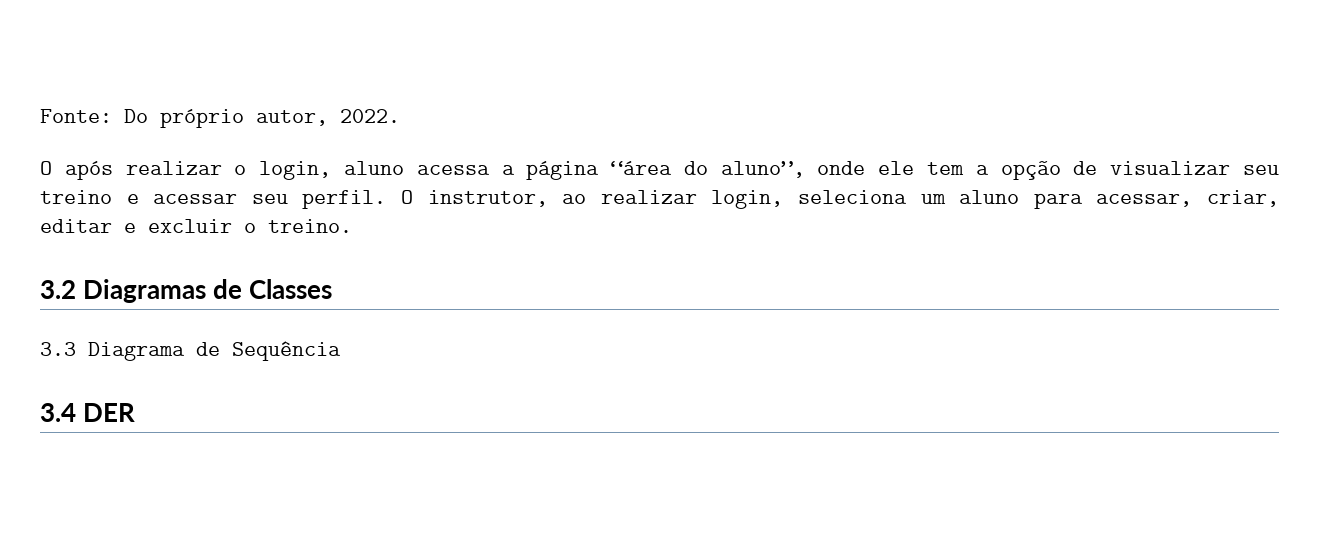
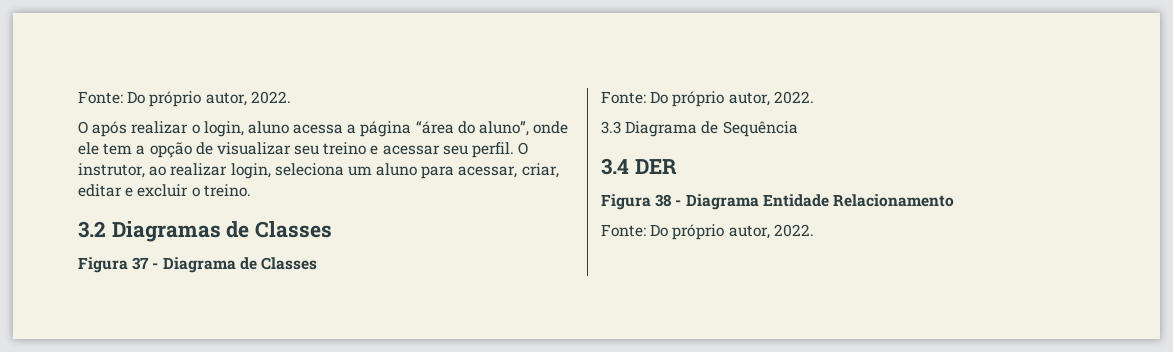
+ Figura 37 - Diagrama de Classes
+ Fonte: Do próprio autor, 2022.
+ Figura 38 - Diagrama Entidade Relacionamento
+ Fonte: Do próprio autor, 2022.

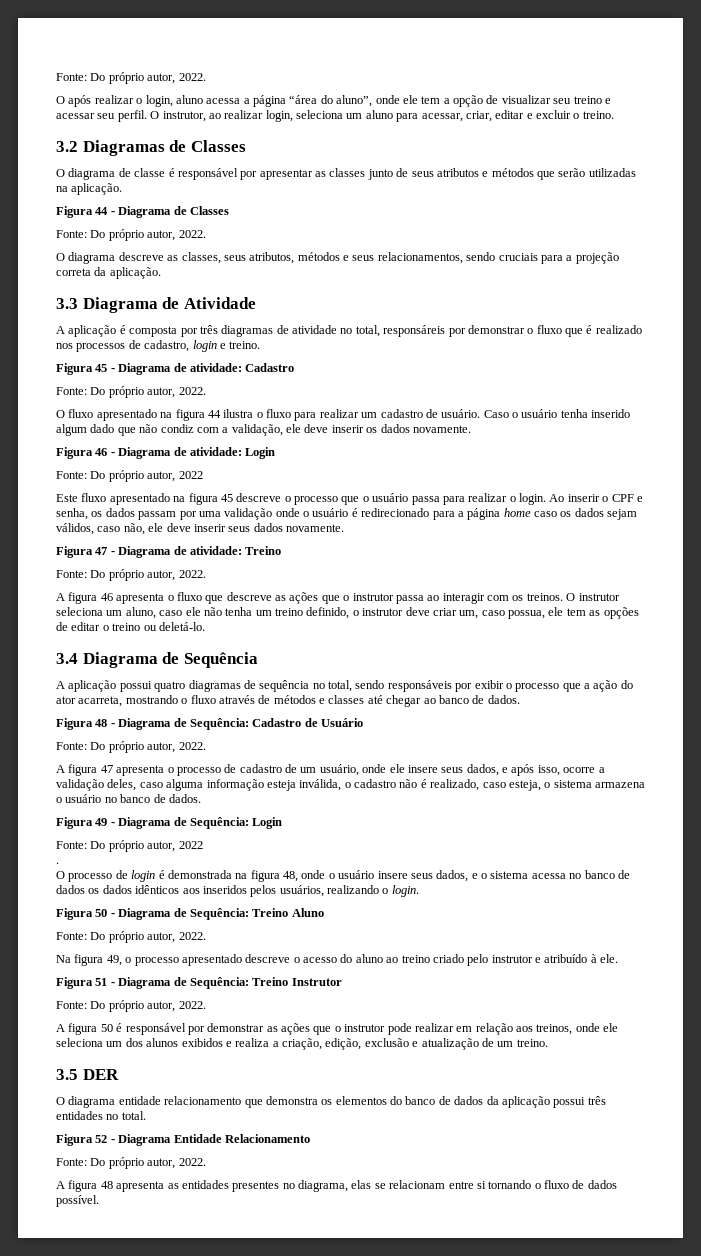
- Figura 37 - Diagrama de Classes
+ O diagrama de classe é responsável por apresentar as classes junto de seus atributos e métodos que serão utilizadas na aplicação.
+ Figura 44 - Diagrama de Classes
- 3.3 Diagrama de Sequência
- 3.4 DER
- Figura 38 - Diagrama Entidade Relacionamento
+ O diagrama descreve as classes, seus atributos, métodos e seus relacionamentos, sendo cruciais para a projeção correta da aplicação.
+ 3.3 Diagrama de Atividade
+ A aplicação é composta por três diagramas de atividade no total, responsáreis por demonstrar o fluxo que é realizado nos processos de cadastro, login e treino.
+ Figura 45 - Diagrama de atividade: Cadastro
+ Fonte: Do próprio autor, 2022.
+ O fluxo apresentado na figura 44 ilustra o fluxo para realizar um cadastro de usuário. Caso o usuário tenha inserido algum dado que não condiz com a validação, ele deve inserir os dados novamente.
+ Figura 46 - Diagrama de atividade: Login
+ Fonte: Do próprio autor, 2022
+ Este fluxo apresentado na figura 45 descreve o processo que o usuário passa para realizar o login. Ao inserir o CPF e senha, os dados passam por uma validação onde o usuário é redirecionado para a página home caso os dados sejam válidos, caso não, ele deve inserir seus dados novamente.
+ Figura 47 - Diagrama de atividade: Treino
+ Fonte: Do próprio autor, 2022.
+ A figura 46 apresenta o fluxo que descreve as ações que o instrutor passa ao interagir com os treinos. O instrutor seleciona um aluno, caso ele não tenha um treino definido, o instrutor deve criar um, caso possua, ele tem as opções de editar o treino ou deletá-lo.
+ 3.4 Diagrama de Sequência
+ A aplicação possui quatro diagramas de sequência no total, sendo responsáveis por exibir o processo que a ação do ator acarreta, mostrando o fluxo através de métodos e classes até chegar ao banco de dados.
+ Figura 48 - Diagrama de Sequência: Cadastro de Usuário
+ Fonte: Do próprio autor, 2022.
+ A figura 47 apresenta o processo de cadastro de um usuário, onde ele insere seus dados, e após isso, ocorre a validação deles, caso alguma informação esteja inválida, o cadastro não é realizado, caso esteja, o sistema armazena o usuário no banco de dados.
+ Figura 49 - Diagrama de Sequência: Login
+ Fonte: Do próprio autor, 2022
+ .
+ O processo de login é demonstrada na figura 48, onde o usuário insere seus dados, e o sistema acessa no banco de dados os dados idênticos aos inseridos pelos usuários, realizando o login.
+ Figura 50 - Diagrama de Sequência: Treino Aluno
+ Fonte: Do próprio autor, 2022.
+ Na figura 49, o processo apresentado descreve o acesso do aluno ao treino criado pelo instrutor e atribuído à ele.
+ Figura 51 - Diagrama de Sequência: Treino Instrutor
+ Fonte: Do próprio autor, 2022.
+ A figura 50 é responsável por demonstrar as ações que o instrutor pode realizar em relação aos treinos, onde ele seleciona um dos alunos exibidos e realiza a criação, edição, exclusão e atualização de um treino.
+ 3.5 DER
+ O diagrama entidade relacionamento que demonstra os elementos do banco de dados da aplicação possui três entidades no total.
+ Figura 52 - Diagrama Entidade Relacionamento
+ A figura 48 apresenta as entidades presentes no diagrama, elas se relacionam entre si tornando o fluxo de dados possível.

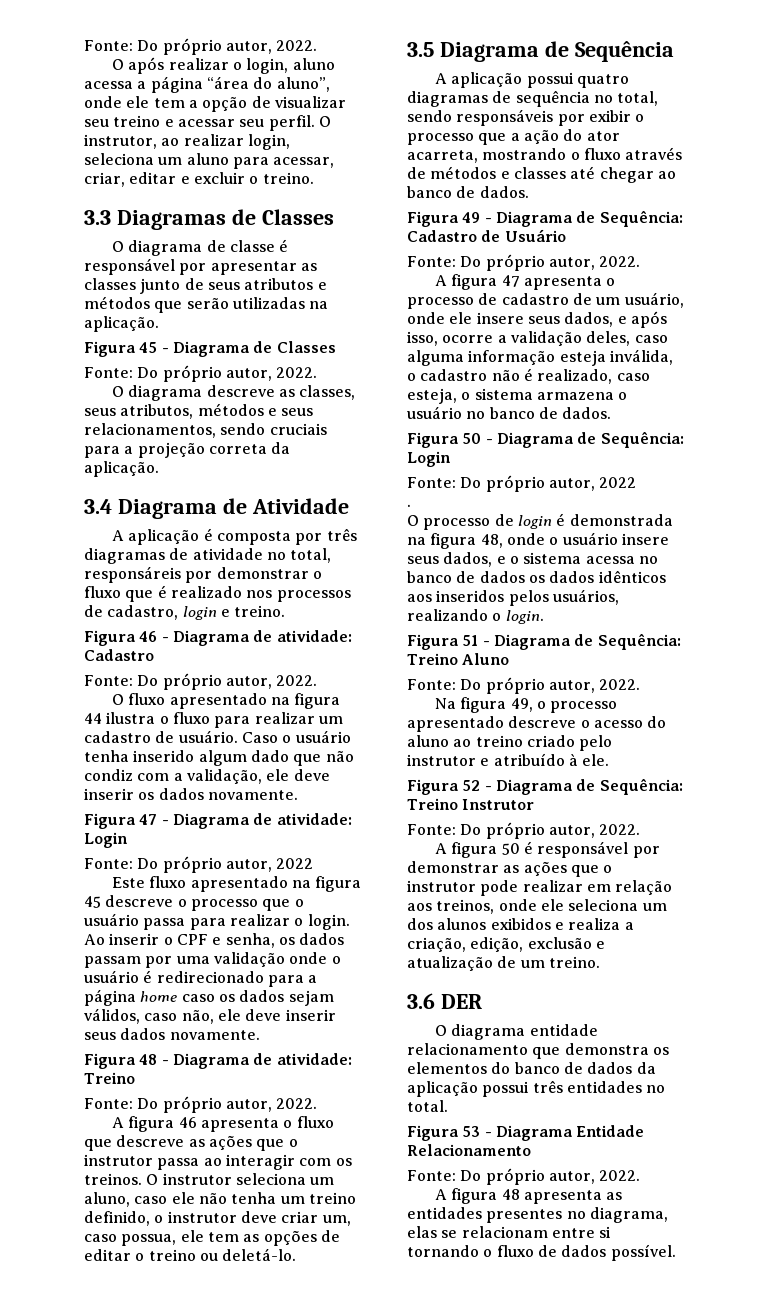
- 3.2 Diagramas de Classes
+ 3.3 Diagramas de Classes
- Figura 44 - Diagrama de Classes
+ Figura 45 - Diagrama de Classes
- 3.3 Diagrama de Atividade
+ 3.4 Diagrama de Atividade
- Figura 45 - Diagrama de atividade: Cadastro
+ Figura 46 - Diagrama de atividade: Cadastro
- Figura 46 - Diagrama de atividade: Login
+ Figura 47 - Diagrama de atividade: Login
- Figura 47 - Diagrama de atividade: Treino
+ Figura 48 - Diagrama de atividade: Treino
- 3.4 Diagrama de Sequência
+ 3.5 Diagrama de Sequência
- Figura 48 - Diagrama de Sequência: Cadastro de Usuário
+ Figura 49 - Diagrama de Sequência: Cadastro de Usuário
- Figura 49 - Diagrama de Sequência: Login
+ Figura 50 - Diagrama de Sequência: Login
- Figura 50 - Diagrama de Sequência: Treino Aluno
+ Figura 51 - Diagrama de Sequência: Treino Aluno
- Figura 51 - Diagrama de Sequência: Treino Instrutor
+ Figura 52 - Diagrama de Sequência: Treino Instrutor
- 3.5 DER
+ 3.6 DER
- Figura 52 - Diagrama Entidade Relacionamento
+ Figura 53 - Diagrama Entidade Relacionamento

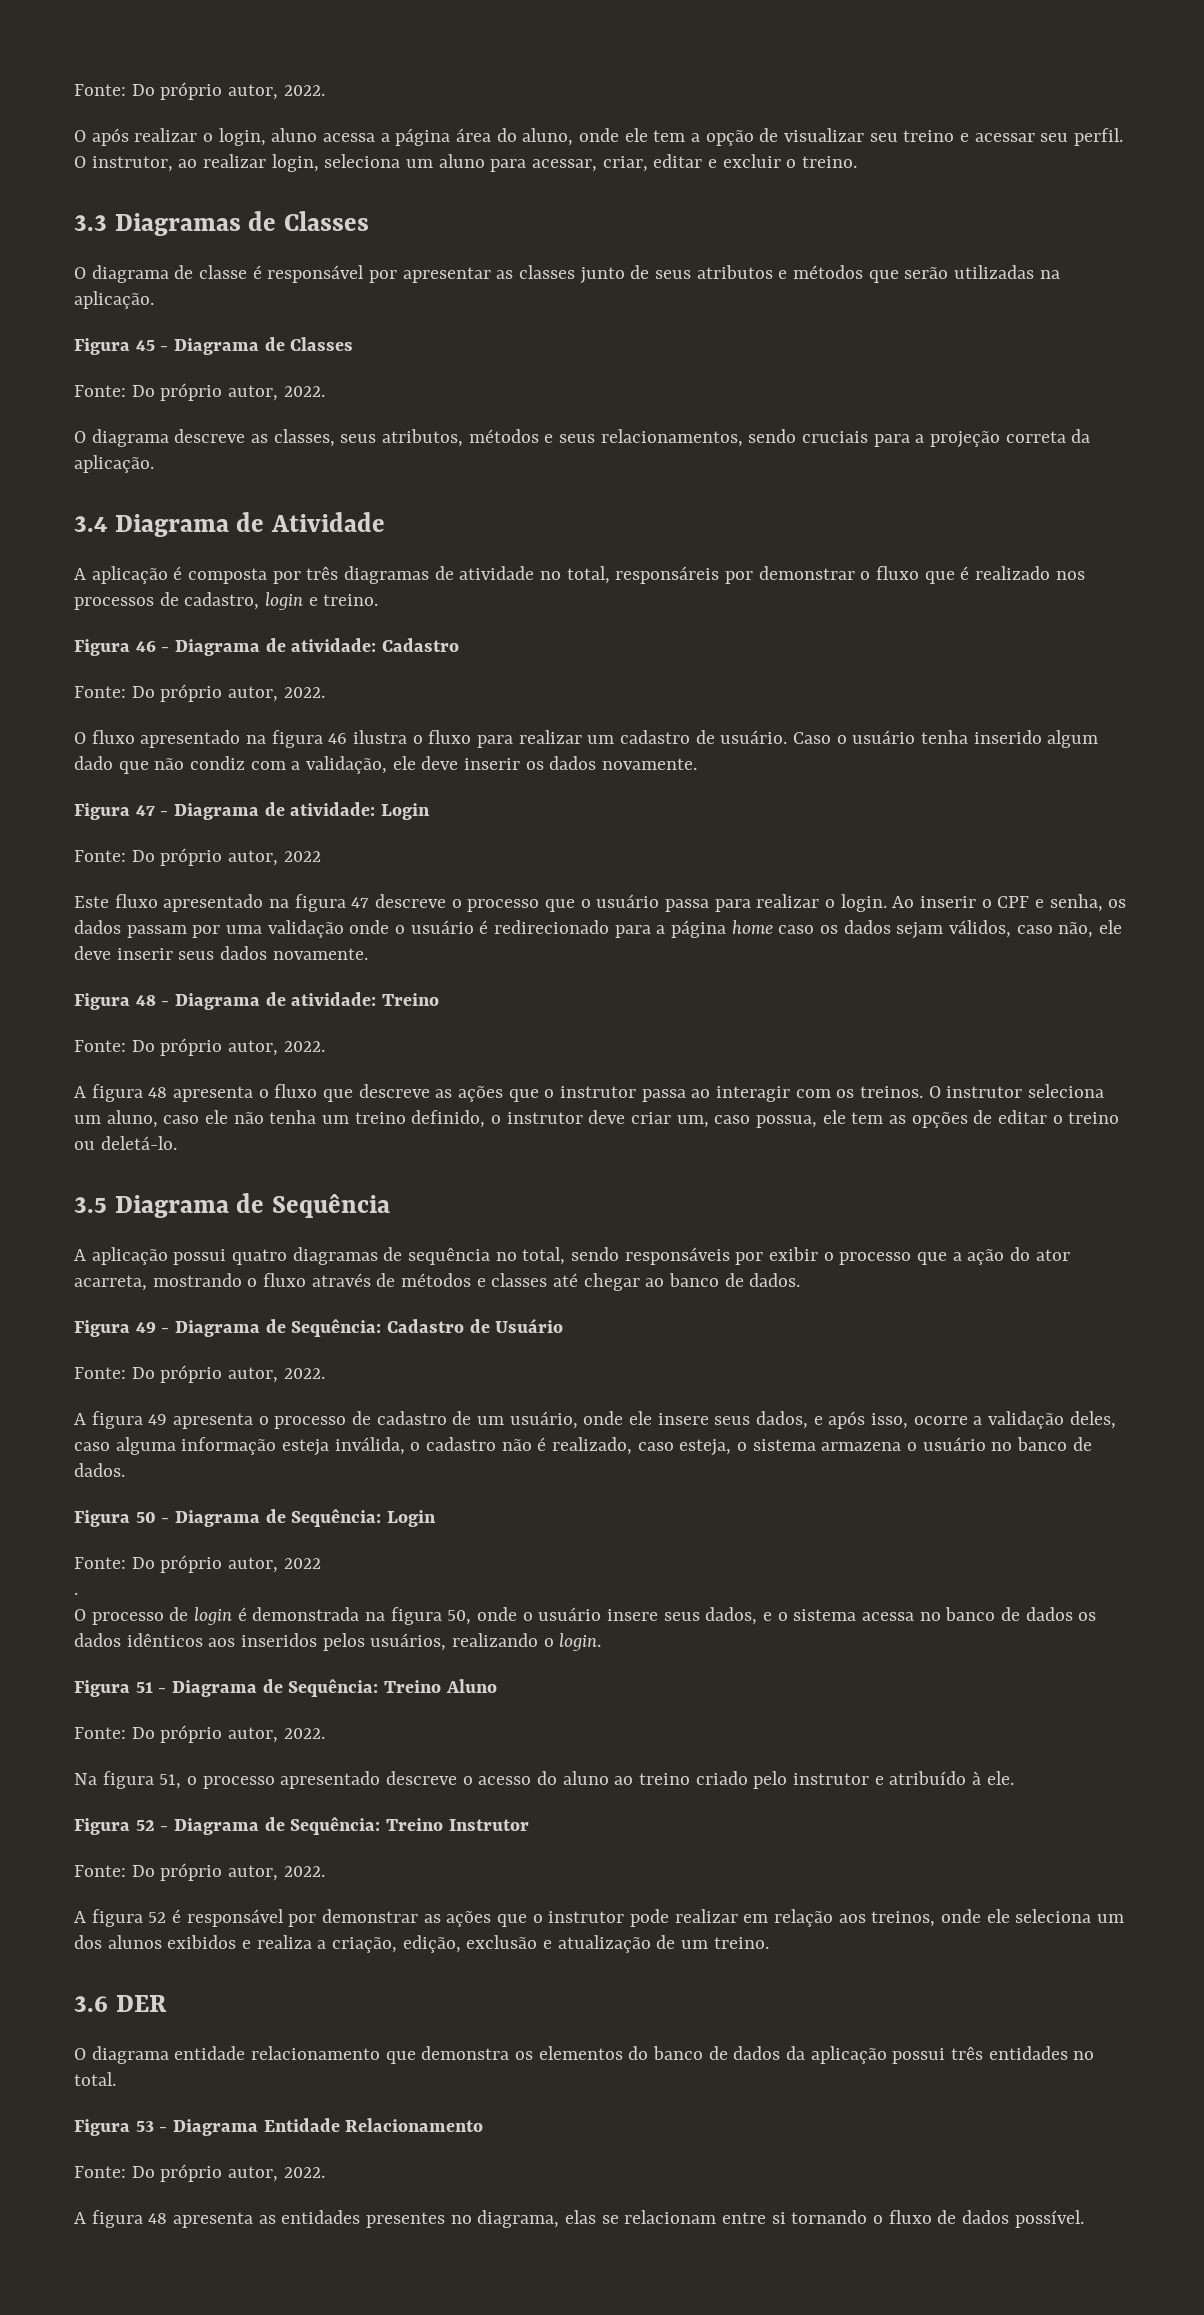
- O após realizar o login, aluno acessa a página “área do aluno”, onde ele tem a opção de visualizar seu treino e acessar seu perfil.
+ O após realizar o login, aluno acessa a página área do aluno, onde ele tem a opção de visualizar seu treino e acessar seu perfil.
- O fluxo apresentado na figura 44 ilustra o fluxo para realizar um cadastro de usuário.
+ O fluxo apresentado na figura 46 ilustra o fluxo para realizar um cadastro de usuário.
- Este fluxo apresentado na figura 45 descreve o processo que o usuário passa para realizar o login.
+ Este fluxo apresentado na figura 47 descreve o processo que o usuário passa para realizar o login.
- A figura 46 apresenta o fluxo que descreve as ações que o instrutor passa ao interagir com os treinos.
+ A figura 48 apresenta o fluxo que descreve as ações que o instrutor passa ao interagir com os treinos.
- A figura 47 apresenta o processo de cadastro de um usuário, onde ele insere seus dados, e após isso, ocorre a validação deles, caso alguma informação esteja inválida, o cadastro não é realizado, caso esteja, o sistema armazena o usuário no banco de dados.
+ A figura 49 apresenta o processo de cadastro de um usuário, onde ele insere seus dados, e após isso, ocorre a validação deles, caso alguma informação esteja inválida, o cadastro não é realizado, caso esteja, o sistema armazena o usuário no banco de dados.
- O processo de login é demonstrada na figura 48, onde o usuário insere seus dados, e o sistema acessa no banco de dados os dados idênticos aos inseridos pelos usuários, realizando o login.
+ O processo de login é demonstrada na figura 50, onde o usuário insere seus dados, e o sistema acessa no banco de dados os dados idênticos aos inseridos pelos usuários, realizando o login.
- Na figura 49, o processo apresentado descreve o acesso do aluno ao treino criado pelo instrutor e atribuído à ele.
+ Na figura 51, o processo apresentado descreve o acesso do aluno ao treino criado pelo instrutor e atribuído à ele.
- A figura 50 é responsável por demonstrar as ações que o instrutor pode realizar em relação aos treinos, onde ele seleciona um dos alunos exibidos e realiza a criação, edição, exclusão e atualização de um treino.
+ A figura 52 é responsável por demonstrar as ações que o instrutor pode realizar em relação aos treinos, onde ele seleciona um dos alunos exibidos e realiza a criação, edição, exclusão e atualização de um treino.

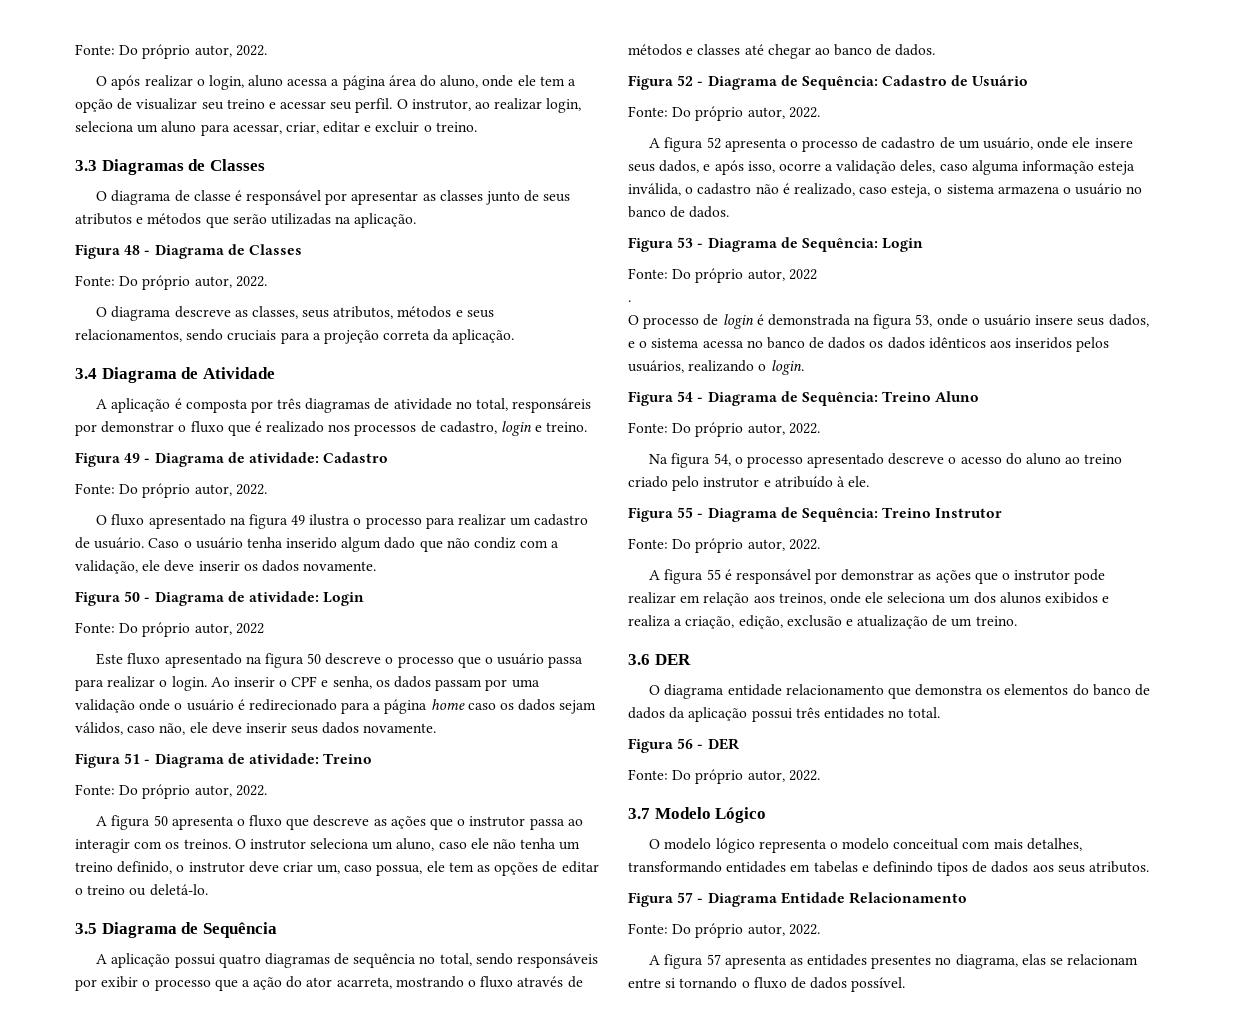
- Figura 45 - Diagrama de Classes
+ Figura 48 - Diagrama de Classes
- Figura 46 - Diagrama de atividade: Cadastro
+ Figura 49 - Diagrama de atividade: Cadastro
- O fluxo apresentado na figura 46 ilustra o fluxo para realizar um cadastro de usuário.
+ O fluxo apresentado na figura 49 ilustra o processo para realizar um cadastro de usuário.
- Figura 47 - Diagrama de atividade: Login
+ Figura 50 - Diagrama de atividade: Login
- Este fluxo apresentado na figura 47 descreve o processo que o usuário passa para realizar o login.
+ Este fluxo apresentado na figura 50 descreve o processo que o usuário passa para realizar o login.
- Figura 48 - Diagrama de atividade: Treino
+ Figura 51 - Diagrama de atividade: Treino
- A figura 48 apresenta o fluxo que descreve as ações que o instrutor passa ao interagir com os treinos.
+ A figura 50 apresenta o fluxo que descreve as ações que o instrutor passa ao interagir com os treinos.
- Figura 49 - Diagrama de Sequência: Cadastro de Usuário
+ Figura 52 - Diagrama de Sequência: Cadastro de Usuário
- A figura 49 apresenta o processo de cadastro de um usuário, onde ele insere seus dados, e após isso, ocorre a validação deles, caso alguma informação esteja inválida, o cadastro não é realizado, caso esteja, o sistema armazena o usuário no banco de dados.
+ A figura 52 apresenta o processo de cadastro de um usuário, onde ele insere seus dados, e após isso, ocorre a validação deles, caso alguma informação esteja inválida, o cadastro não é realizado, caso esteja, o sistema armazena o usuário no banco de dados.
- Figura 50 - Diagrama de Sequência: Login
+ Figura 53 - Diagrama de Sequência: Login
- O processo de login é demonstrada na figura 50, onde o usuário insere seus dados, e o sistema acessa no banco de dados os dados idênticos aos inseridos pelos usuários, realizando o login.
+ O processo de login é demonstrada na figura 53, onde o usuário insere seus dados, e o sistema acessa no banco de dados os dados idênticos aos inseridos pelos usuários, realizando o login.
- Figura 51 - Diagrama de Sequência: Treino Aluno
+ Figura 54 - Diagrama de Sequência: Treino Aluno
- Na figura 51, o processo apresentado descreve o acesso do aluno ao treino criado pelo instrutor e atribuído à ele.
+ Na figura 54, o processo apresentado descreve o acesso do aluno ao treino criado pelo instrutor e atribuído à ele.
- Figura 52 - Diagrama de Sequência: Treino Instrutor
+ Figura 55 - Diagrama de Sequência: Treino Instrutor
- A figura 52 é responsável por demonstrar as ações que o instrutor pode realizar em relação aos treinos, onde ele seleciona um dos alunos exibidos e realiza a criação, edição, exclusão e atualização de um treino.
+ A figura 55 é responsável por demonstrar as ações que o instrutor pode realizar em relação aos treinos, onde ele seleciona um dos alunos exibidos e realiza a criação, edição, exclusão e atualização de um treino.
- Figura 53 - Diagrama Entidade Relacionamento
+ Figura 56 - DER
+ Fonte: Do próprio autor, 2022.
+ 3.7 Modelo Lógico
+ O modelo lógico representa o modelo conceitual com mais detalhes, transformando entidades em tabelas e definindo tipos de dados aos seus atributos.
+ Figura 57 - Diagrama Entidade Relacionamento
- A figura 48 apresenta as entidades presentes no diagrama, elas se relacionam entre si tornando o fluxo de dados possível.
+ A figura 57 apresenta as entidades presentes no diagrama, elas se relacionam entre si tornando o fluxo de dados possível.

